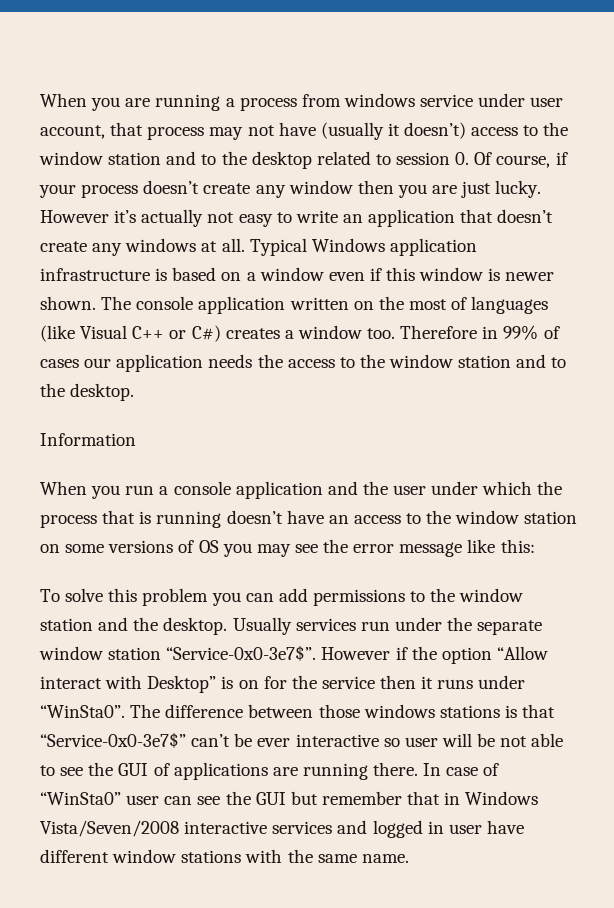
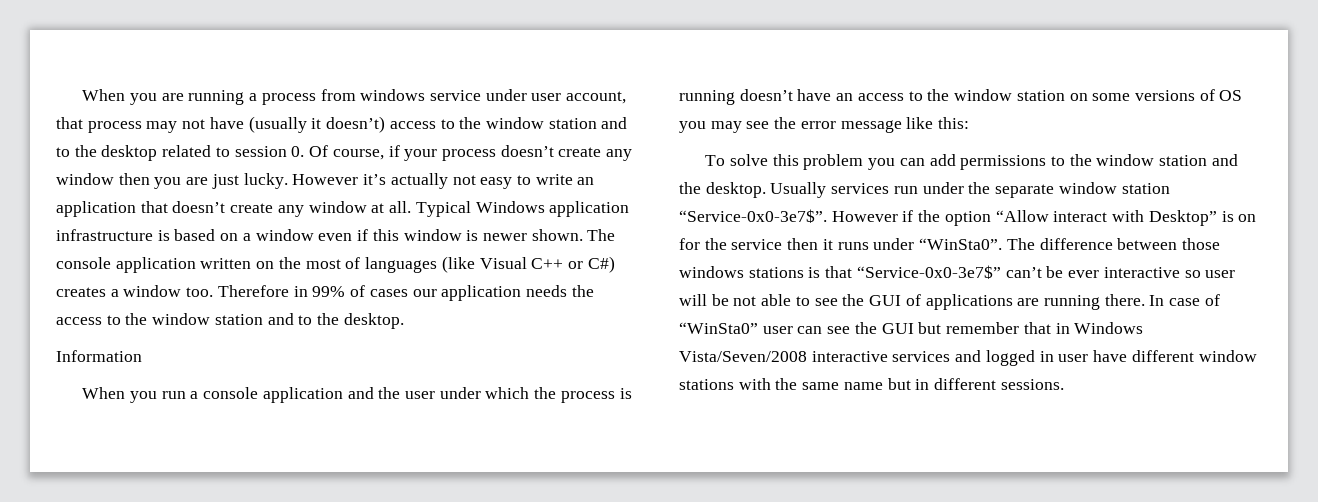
- However it’s actually not easy to write an application that doesn’t create any windows at all.
+ However it’s actually not easy to write an application that doesn’t create any window at all.
- When you run a console application and the user under which the process that is running doesn’t have an access to the window station on some versions of OS you may see the error message like this:
+ When you run a console application and the user under which the process is running doesn’t have an access to the window station on some versions of OS you may see the error message like this:
- In case of “WinSta0” user can see the GUI but remember that in Windows Vista/Seven/2008 interactive services and logged in user have different window stations with the same name.
+ In case of “WinSta0” user can see the GUI but remember that in Windows Vista/Seven/2008 interactive services and logged in user have different window stations with the same name but in different sessions.

